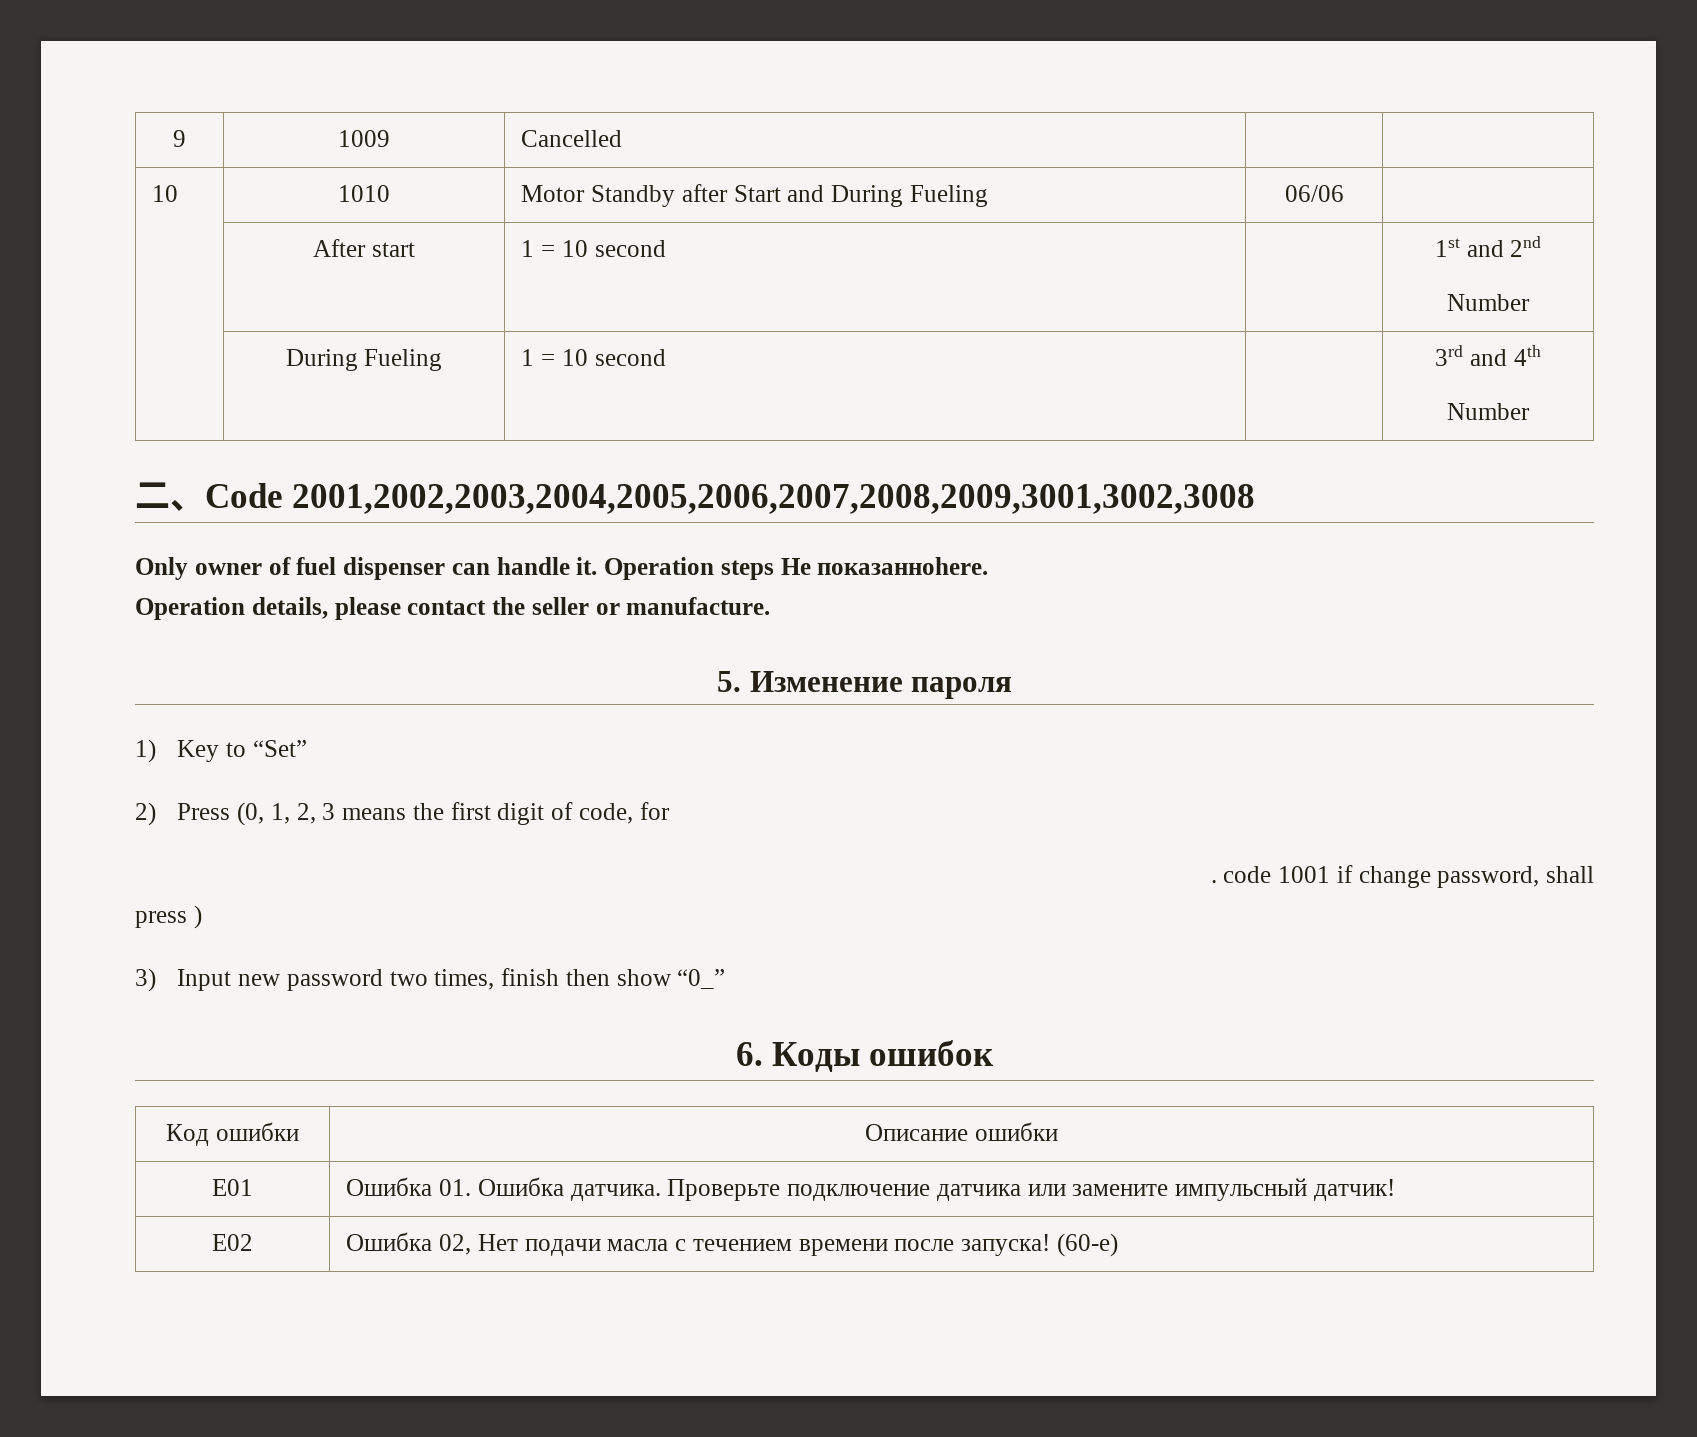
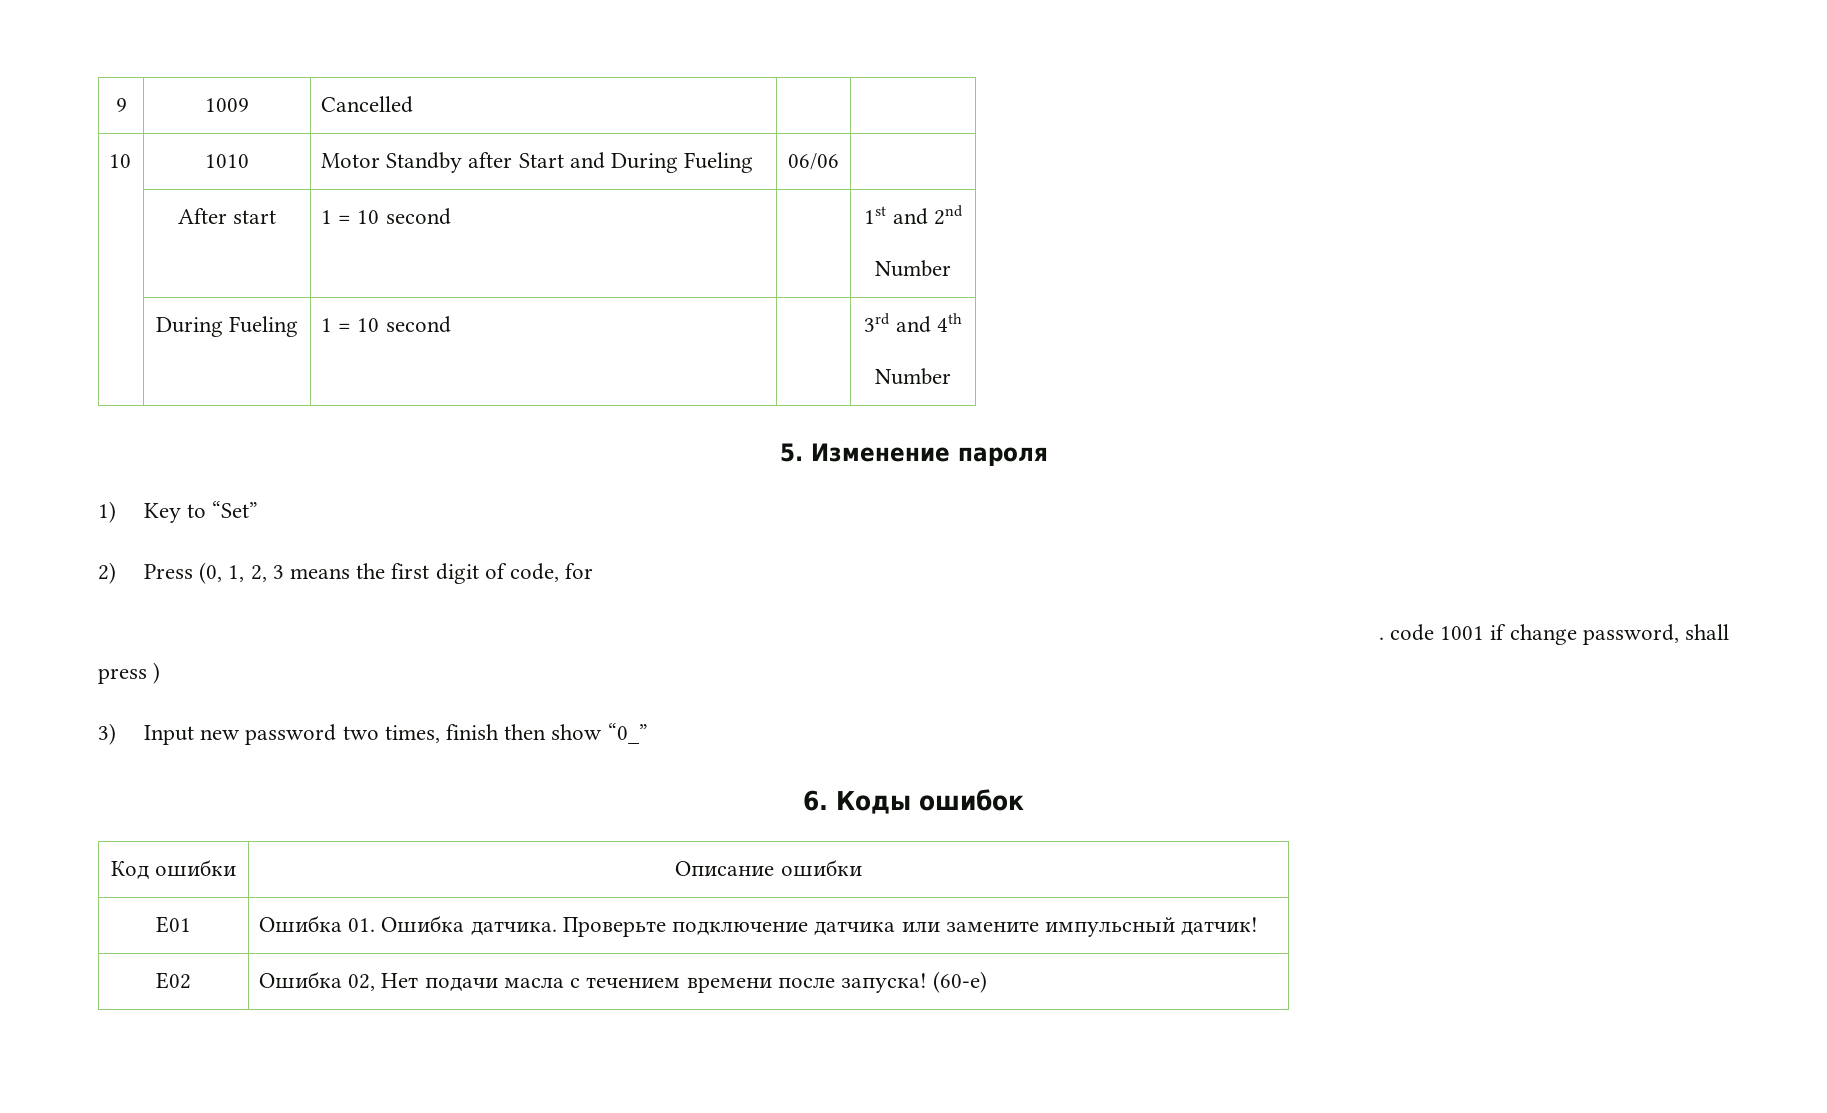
- 二、Code 2001,2002,2003,2004,2005,2006,2007,2008,2009,3001,3002,3008
- Only owner of fuel dispenser can handle it. Operation steps Не показанноhere.
- Operation details, please contact the seller or manufacture.

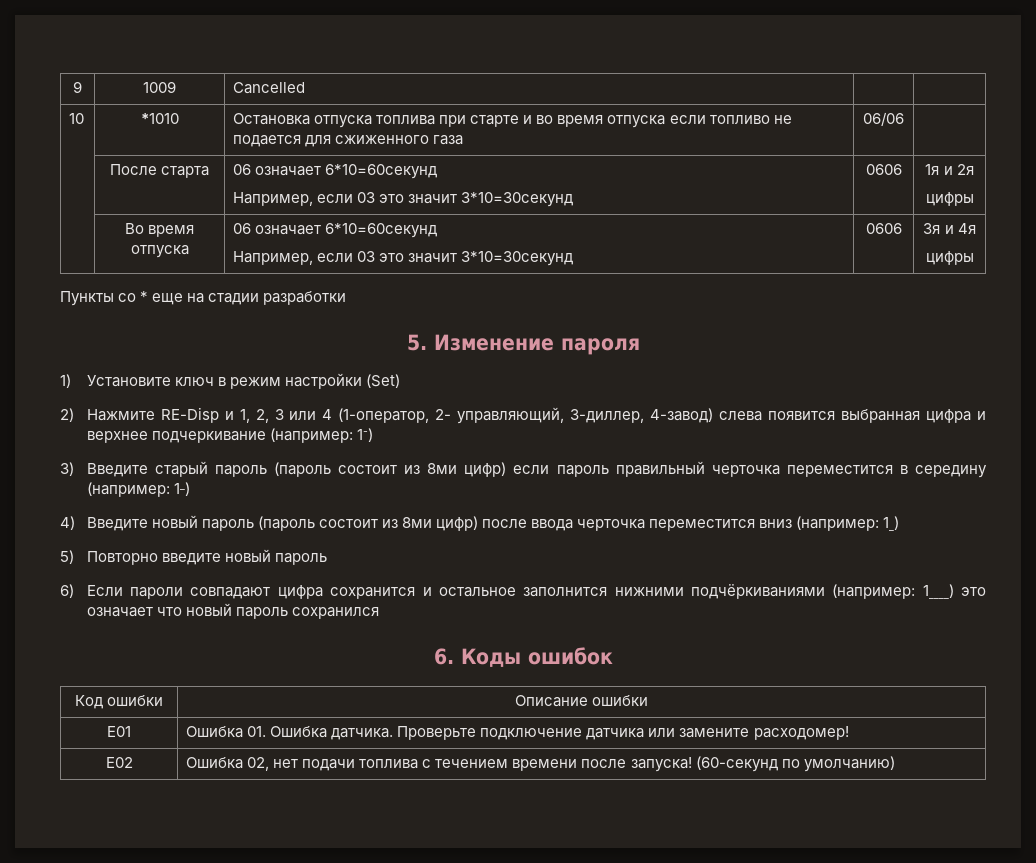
- 10 | 1010 | Motor Standby after Start and During Fueling | 06/06 |
- | After start | 1 = 10 second | | 1st and 2nd
- Number
- | During Fueling | 1 = 10 second | | 3rd and 4th
- Number
+ 10 | *1010 | Остановка отпуска топлива при старте и во время отпуска если топливо не подается для сжиженного газа | 06/06 |
+ | После старта | 06 означает 6*10=60секунд
+ Например, если 03 это значит 3*10=30секунд | 0606 | 1я и 2я
+ цифры
+ | Во время отпуска | 06 означает 6*10=60секунд
+ Например, если 03 это значит 3*10=30секунд | 0606 | 3я и 4я
+ цифры
+ Пункты со * еще на стадии разработки
  5. Изменение пароля
- 1) Key to “Set”
- 2) Press (0, 1, 2, 3 means the first digit of code, for
- . code 1001 if change password, shall
- press )
- 3) Input new password two times, finish then show “0_”
+ 1) Установите ключ в режим настройки (Set)
+ 2) Нажмите RE-Disp и 1, 2, 3 или 4 (1-оператор, 2- управляющий, 3-диллер, 4-завод) слева появится выбранная цифра и верхнее подчеркивание (например: 1-)
+ 3) Введите старый пароль (пароль состоит из 8ми цифр) если пароль правильный черточка переместится в середину (например: 1_)
+ 4) Введите новый пароль (пароль состоит из 8ми цифр) после ввода черточка переместится вниз (например: 1_)
+ 5) Повторно введите новый пароль
+ 6) Если пароли совпадают цифра сохранится и остальное заполнится нижними подчёркиваниями (например: 1____) это означает что новый пароль сохранился
- E01 | Ошибка 01. Ошибка датчика. Проверьте подключение датчика или замените импульсный датчик!
+ E01 | Ошибка 01. Ошибка датчика. Проверьте подключение датчика или замените расходомер!
- E02 | Ошибка 02, Нет подачи масла с течением времени после запуска! (60-е)
+ E02 | Ошибка 02, нет подачи топлива с течением времени после запуска! (60-секунд по умолчанию)

